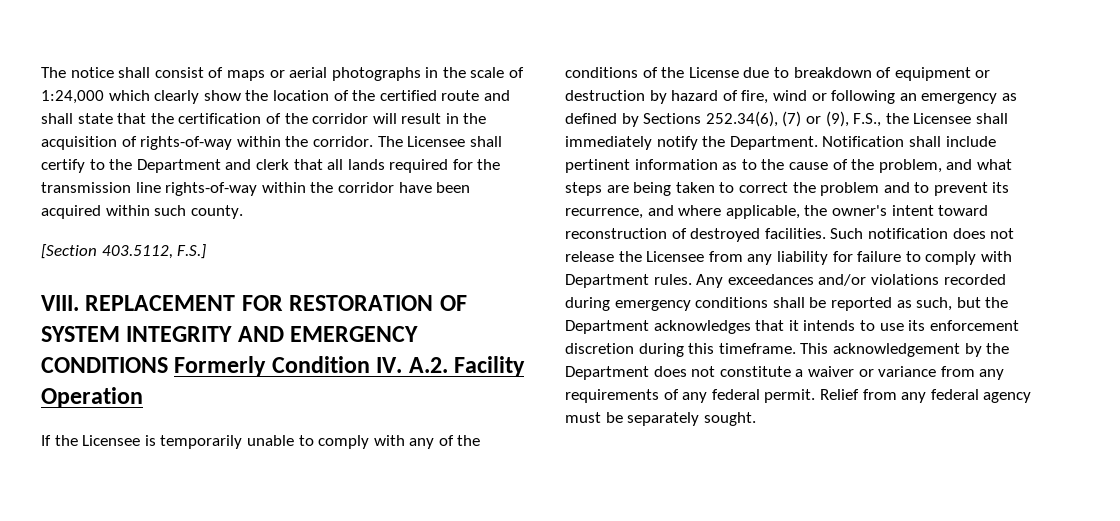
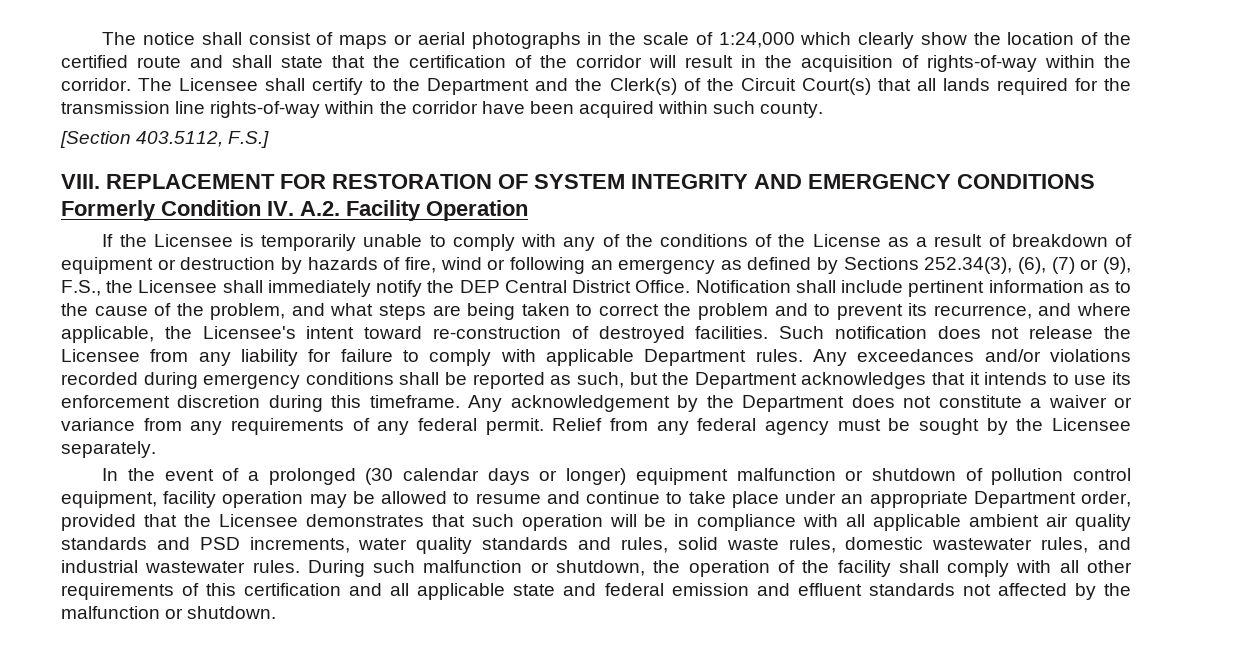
- The Licensee shall certify to the Department and clerk that all lands required for the transmission line rights-of-way within the corridor have been acquired within such county.
+ The Licensee shall certify to the Department and the Clerk(s) of the Circuit Court(s) that all lands required for the transmission line rights-of-way within the corridor have been acquired within such county.
- If the Licensee is temporarily unable to comply with any of the conditions of the License due to breakdown of equipment or destruction by hazard of fire, wind or following an emergency as defined by Sections 252.34(6), (7) or (9), F.S., the Licensee shall immediately notify the Department.
+ If the Licensee is temporarily unable to comply with any of the conditions of the License as a result of breakdown of equipment or destruction by hazards of fire, wind or following an emergency as defined by Sections 252.34(3), (6), (7) or (9), F.S., the Licensee shall immediately notify the DEP Central District Office.
- Notification shall include pertinent information as to the cause of the problem, and what steps are being taken to correct the problem and to prevent its recurrence, and where applicable, the owner's intent toward reconstruction of destroyed facilities.
+ Notification shall include pertinent information as to the cause of the problem, and what steps are being taken to correct the problem and to prevent its recurrence, and where applicable, the Licensee's intent toward re-construction of destroyed facilities.
- Such notification does not release the Licensee from any liability for failure to comply with Department rules.
+ Such notification does not release the Licensee from any liability for failure to comply with applicable Department rules.
- This acknowledgement by the Department does not constitute a waiver or variance from any requirements of any federal permit.
+ Any acknowledgement by the Department does not constitute a waiver or variance from any requirements of any federal permit.
- Relief from any federal agency must be separately sought.
+ Relief from any federal agency must be sought by the Licensee separately.
+ In the event of a prolonged (30 calendar days or longer) equipment malfunction or shutdown of pollution control equipment, facility operation may be allowed to resume and continue to take place under an appropriate Department order, provided that the Licensee demonstrates that such operation will be in compliance with all applicable ambient air quality standards and PSD increments, water quality standards and rules, solid waste rules, domestic wastewater rules, and industrial wastewater rules. During such malfunction or shutdown, the operation of the facility shall comply with all other requirements of this certification and all applicable state and federal emission and effluent standards not affected by the malfunction or shutdown.

